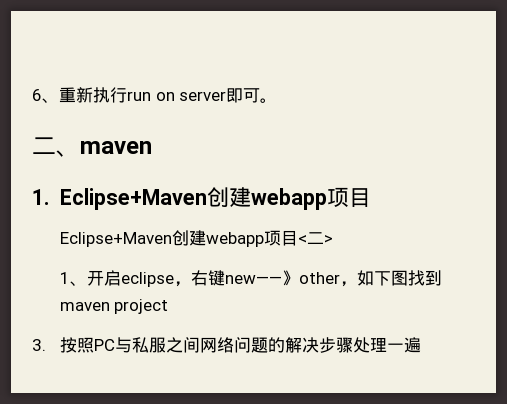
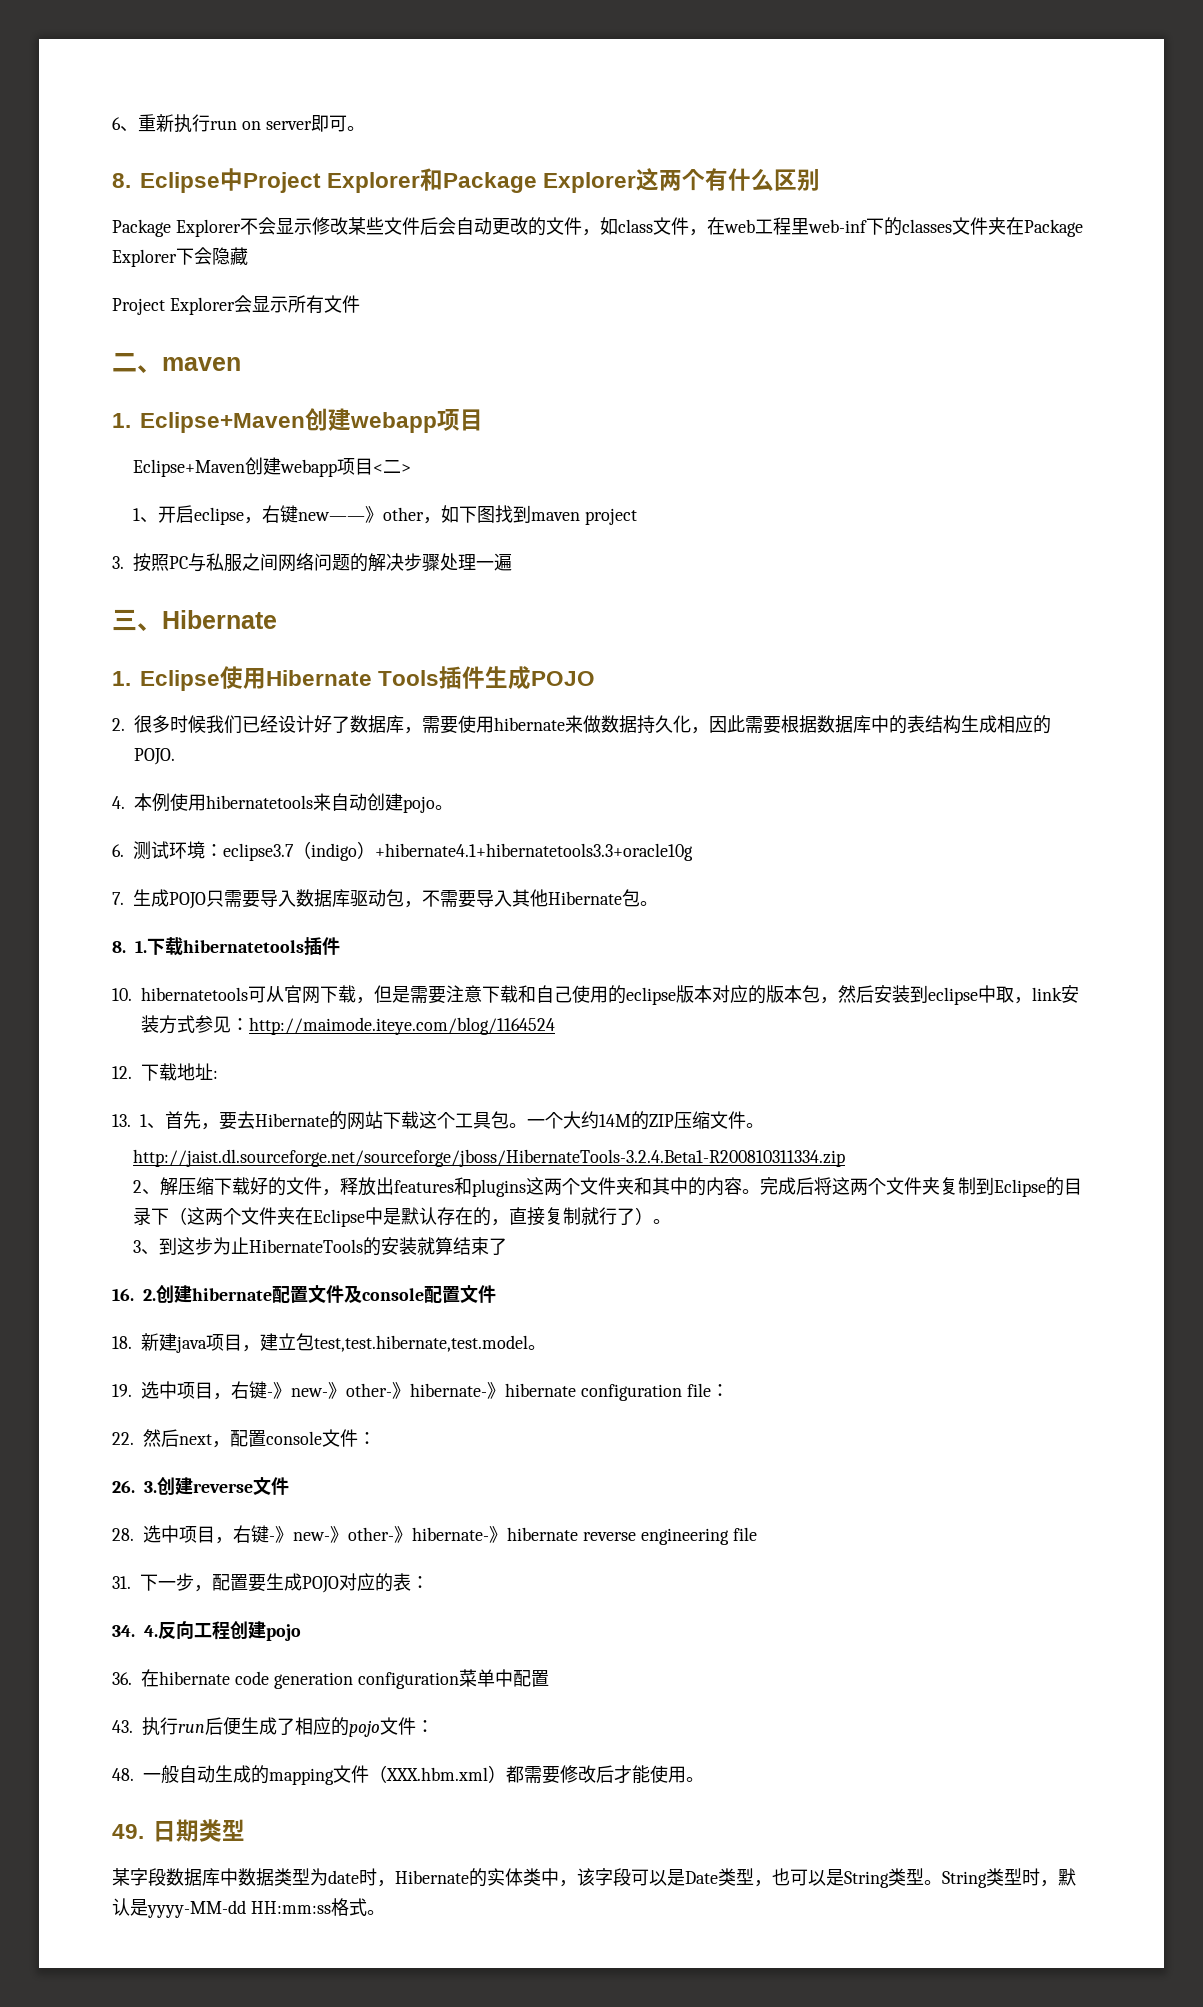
+ 8. Eclipse中Project Explorer和Package Explorer这两个有什么区别
+ Package Explorer不会显示修改某些文件后会自动更改的文件，如class文件，在web工程里web-inf下的classes文件夹在Package Explorer下会隐藏
+ Project Explorer会显示所有文件
+ 三、Hibernate
+ 1. Eclipse使用Hibernate Tools插件生成POJO
+ 2.很多时候我们已经设计好了数据库，需要使用hibernate来做数据持久化，因此需要根据数据库中的表结构生成相应的POJO.
+ 4.本例使用hibernatetools来自动创建pojo。
+ 6.测试环境：eclipse3.7（indigo）+hibernate4.1+hibernatetools3.3+oracle10g
+ 7.生成POJO只需要导入数据库驱动包，不需要导入其他Hibernate包。
+ 8. 1.下载hibernatetools插件
+ 10. hibernatetools可从官网下载，但是需要注意下载和自己使用的eclipse版本对应的版本包，然后安装到eclipse中取，link安装方式参见：http://maimode.iteye.com/blog/1164524
+ 12.下载地址:
+ 13. 1、首先，要去Hibernate的网站下载这个工具包。一个大约14M的ZIP压缩文件。
+ http://jaist.dl.sourceforge.net/sourceforge/jboss/HibernateTools-3.2.4.Beta1-R200810311334.zip
+ 2、解压缩下载好的文件，释放出features和plugins这两个文件夹和其中的内容。完成后将这两个文件夹复制到Eclipse的目录下（这两个文件夹在Eclipse中是默认存在的，直接复制就行了）。
+ 3、到这步为止HibernateTools的安装就算结束了
+ 16. 2.创建hibernate配置文件及console配置文件
+ 18.新建java项目，建立包test,test.hibernate,test.model。
+ 19.选中项目，右键-》new-》other-》hibernate-》hibernate configuration file：
+ 22.然后next，配置console文件：
+ 26. 3.创建reverse文件
+ 28.选中项目，右键-》new-》other-》hibernate-》hibernate reverse engineering file
+ 31.下一步，配置要生成POJO对应的表：
+ 34. 4.反向工程创建pojo
+ 36.在hibernate code generation configuration菜单中配置
+ 43.执行run后便生成了相应的pojo文件：
+ 48.一般自动生成的mapping文件（XXX.hbm.xml）都需要修改后才能使用。
+ 49.日期类型
+ 某字段数据库中数据类型为date时，Hibernate的实体类中，该字段可以是Date类型，也可以是String类型。String类型时，默认是yyyy-MM-dd HH:mm:ss格式。

